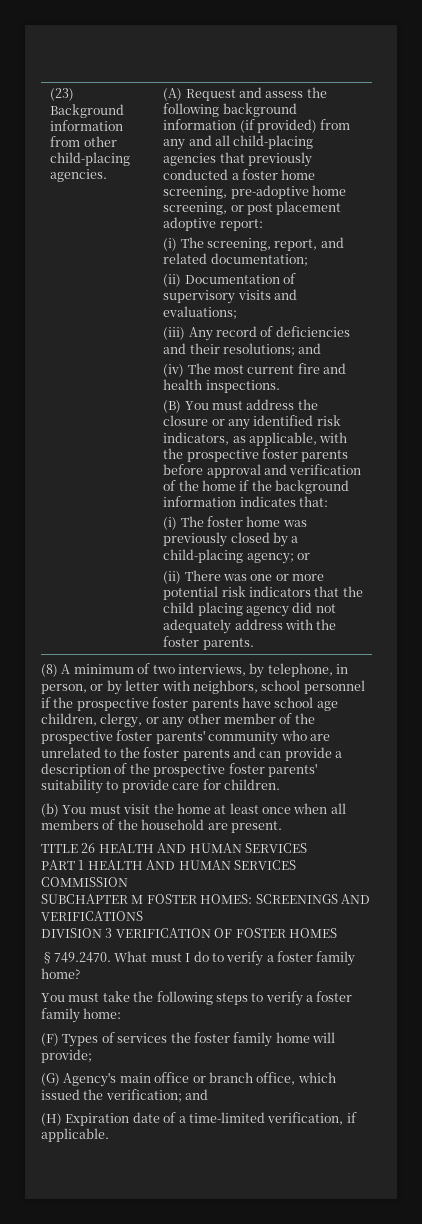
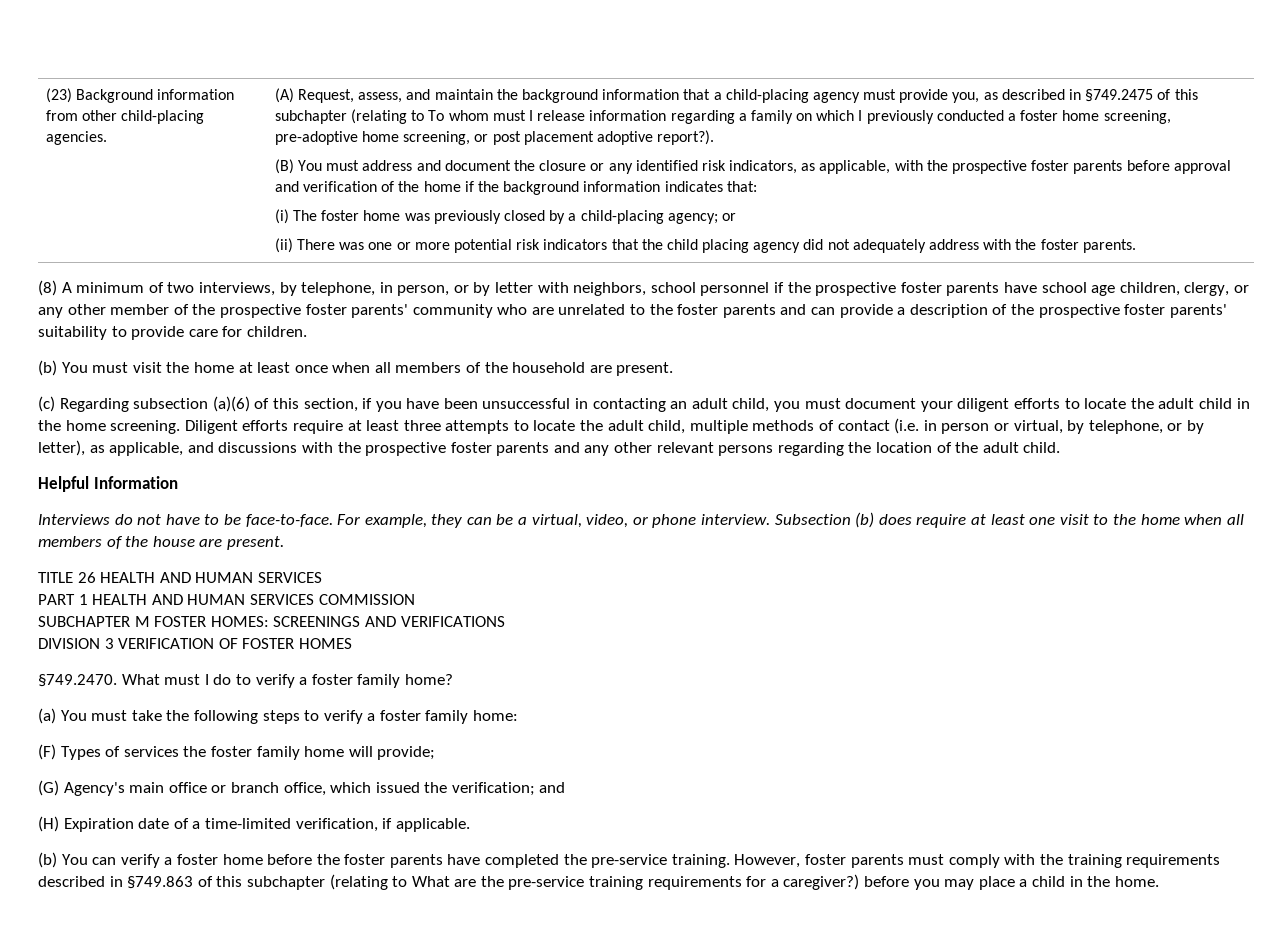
- (A) Request and assess the following background information (if provided) from any and all child-placing agencies that previously conducted a foster home screening, pre-adoptive home screening, or post placement adoptive report:
- (i) The screening, report, and related documentation;
- (ii) Documentation of supervisory visits and evaluations;
- (iii) Any record of deficiencies and their resolutions; and
- (iv) The most current fire and health inspections.
+ (A) Request, assess, and maintain the background information that a child-placing agency must provide you, as described in §749.2475 of this subchapter (relating to To whom must I release information regarding a family on which I previously conducted a foster home screening, pre-adoptive home screening, or post placement adoptive report?).
- (B) You must address the closure or any identified risk indicators, as applicable, with the prospective foster parents before approval and verification of the home if the background information indicates that:
+ (B) You must address and document the closure or any identified risk indicators, as applicable, with the prospective foster parents before approval and verification of the home if the background information indicates that:
+ (c) Regarding subsection (a)(6) of this section, if you have been unsuccessful in contacting an adult child, you must document your diligent efforts to locate the adult child in the home screening. Diligent efforts require at least three attempts to locate the adult child, multiple methods of contact (i.e. in person or virtual, by telephone, or by letter), as applicable, and discussions with the prospective foster parents and any other relevant persons regarding the location of the adult child.
+ Helpful Information
+ Interviews do not have to be face-to-face. For example, they can be a virtual, video, or phone interview. Subsection (b) does require at least one visit to the home when all members of the house are present.
- You must take the following steps to verify a foster family home:
+ (a) You must take the following steps to verify a foster family home:
+ (b) You can verify a foster home before the foster parents have completed the pre-service training. However, foster parents must comply with the training requirements described in §749.863 of this subchapter (relating to What are the pre-service training requirements for a caregiver?) before you may place a child in the home.

